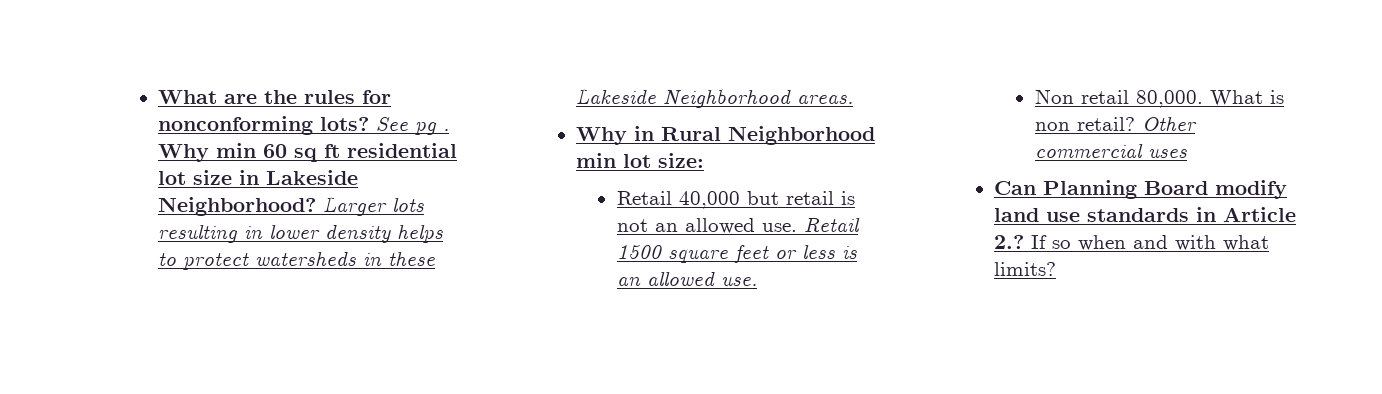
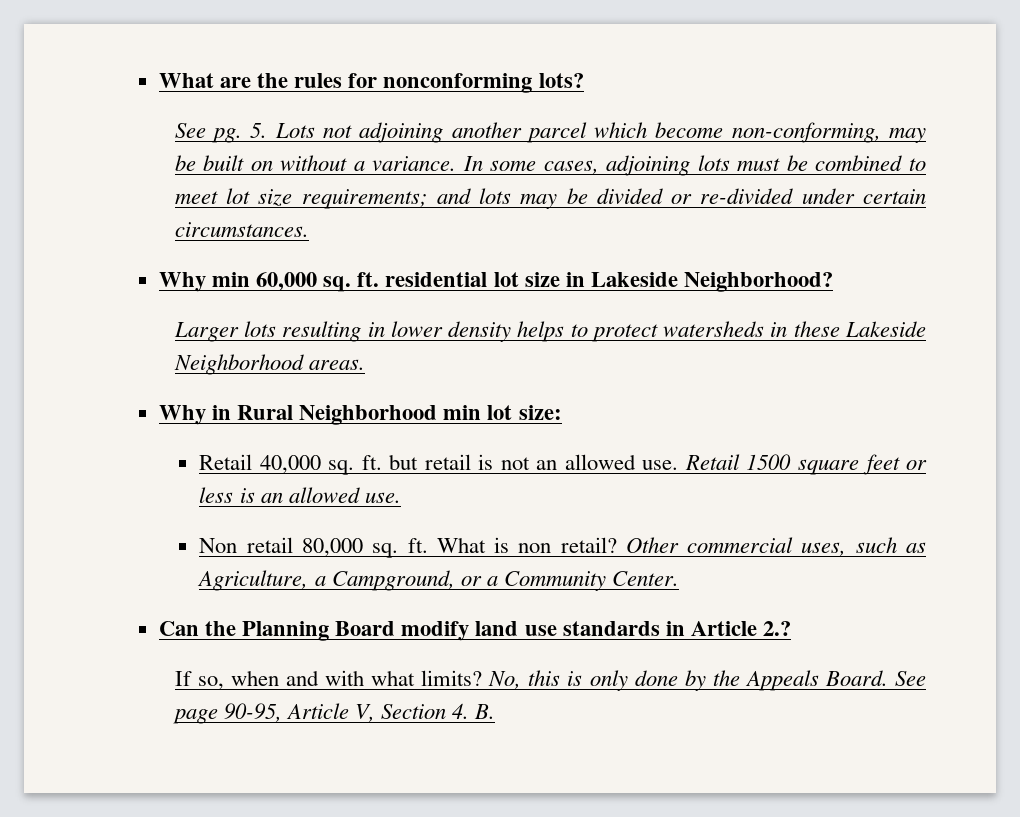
- What are the rules for nonconforming lots? See pg . Why min 60 sq ft residential lot size in Lakeside Neighborhood? Larger lots resulting in lower density helps to protect watersheds in these Lakeside Neighborhood areas.
+ What are the rules for nonconforming lots?
+ See pg. 5. Lots not adjoining another parcel which become non-conforming, may be built on without a variance. In some cases, adjoining lots must be combined to meet lot size requirements; and lots may be divided or re-divided under certain circumstances.
+ Why min 60,000 sq. ft. residential lot size in Lakeside Neighborhood?
+ Larger lots resulting in lower density helps to protect watersheds in these Lakeside Neighborhood areas.
- Retail 40,000 but retail is not an allowed use.
+ Retail 40,000 sq. ft. but retail is not an allowed use.
- Non retail 80,000.
+ Non retail 80,000 sq. ft.
- Other commercial uses
+ Other commercial uses, such as Agriculture, a Campground, or a Community Center.
- Can Planning Board modify land use standards in Article 2.? If so when and with what limits?
+ Can the Planning Board modify land use standards in Article 2.?
+ If so, when and with what limits?
+ No, this is only done by the Appeals Board. See page 90-95, Article V, Section 4. B.

